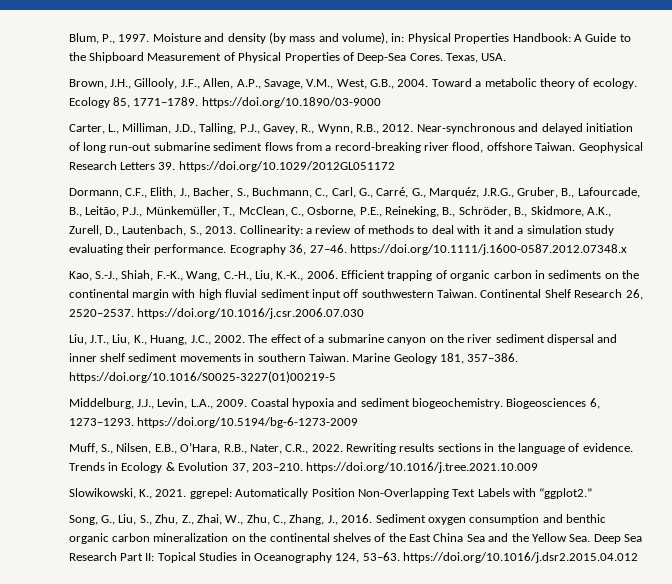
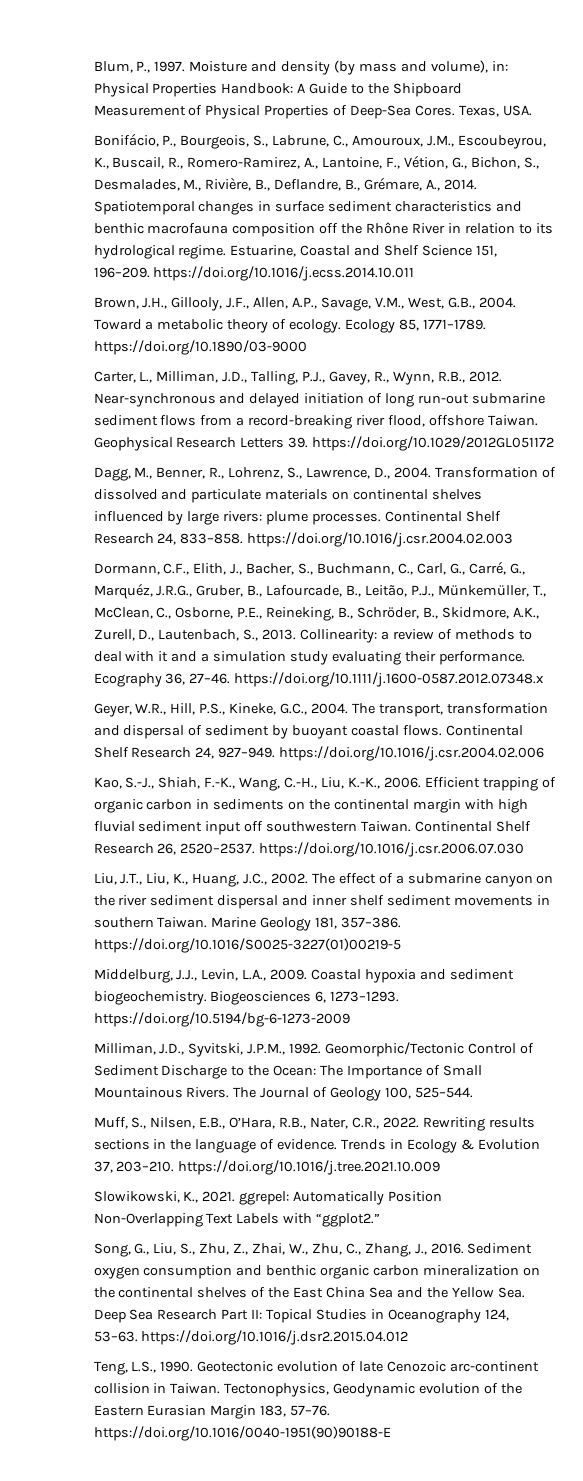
+ Bonifácio, P., Bourgeois, S., Labrune, C., Amouroux, J.M., Escoubeyrou, K., Buscail, R., Romero-Ramirez, A., Lantoine, F., Vétion, G., Bichon, S., Desmalades, M., Rivière, B., Deflandre, B., Grémare, A., 2014. Spatiotemporal changes in surface sediment characteristics and benthic macrofauna composition off the Rhône River in relation to its hydrological regime. Estuarine, Coastal and Shelf Science 151, 196–209. https://doi.org/10.1016/j.ecss.2014.10.011
+ Dagg, M., Benner, R., Lohrenz, S., Lawrence, D., 2004. Transformation of dissolved and particulate materials on continental shelves influenced by large rivers: plume processes. Continental Shelf Research 24, 833–858. https://doi.org/10.1016/j.csr.2004.02.003
+ Geyer, W.R., Hill, P.S., Kineke, G.C., 2004. The transport, transformation and dispersal of sediment by buoyant coastal flows. Continental Shelf Research 24, 927–949. https://doi.org/10.1016/j.csr.2004.02.006
+ Milliman, J.D., Syvitski, J.P.M., 1992. Geomorphic/Tectonic Control of Sediment Discharge to the Ocean: The Importance of Small Mountainous Rivers. The Journal of Geology 100, 525–544.
+ Teng, L.S., 1990. Geotectonic evolution of late Cenozoic arc-continent collision in Taiwan. Tectonophysics, Geodynamic evolution of the Eastern Eurasian Margin 183, 57–76. https://doi.org/10.1016/0040-1951(90)90188-E

